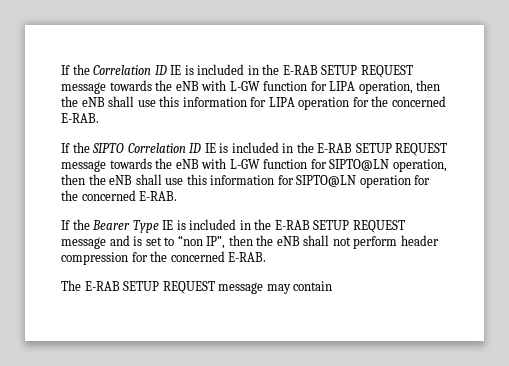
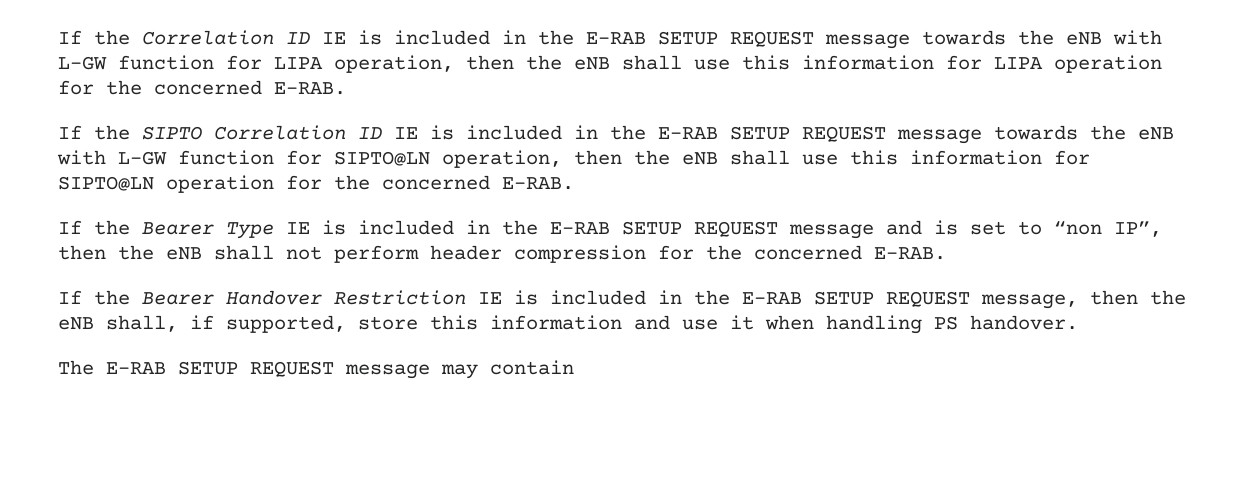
+ If the Bearer Handover Restriction IE is included in the E-RAB SETUP REQUEST message, then the eNB shall, if supported, store this information and use it when handling PS handover.

